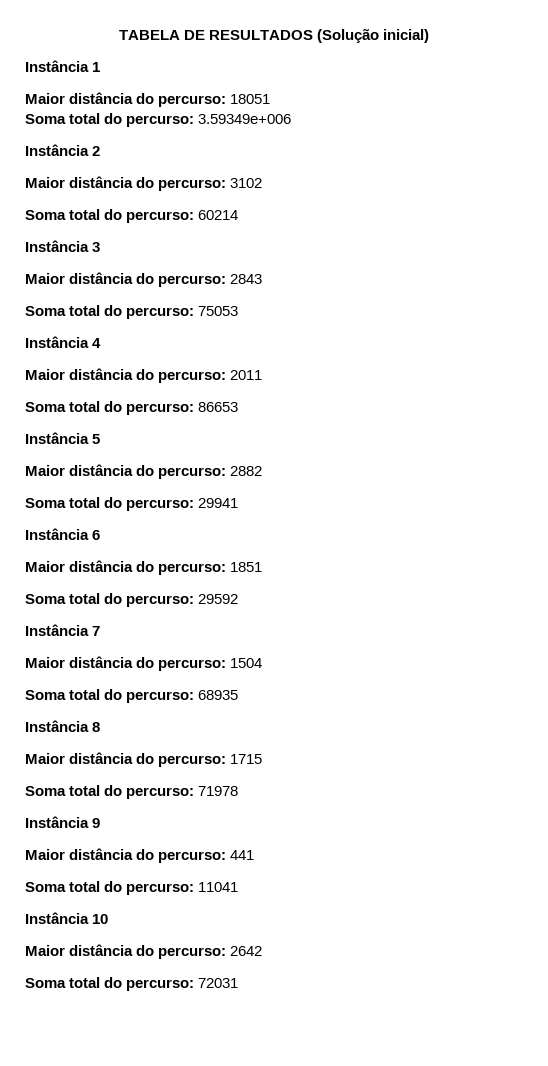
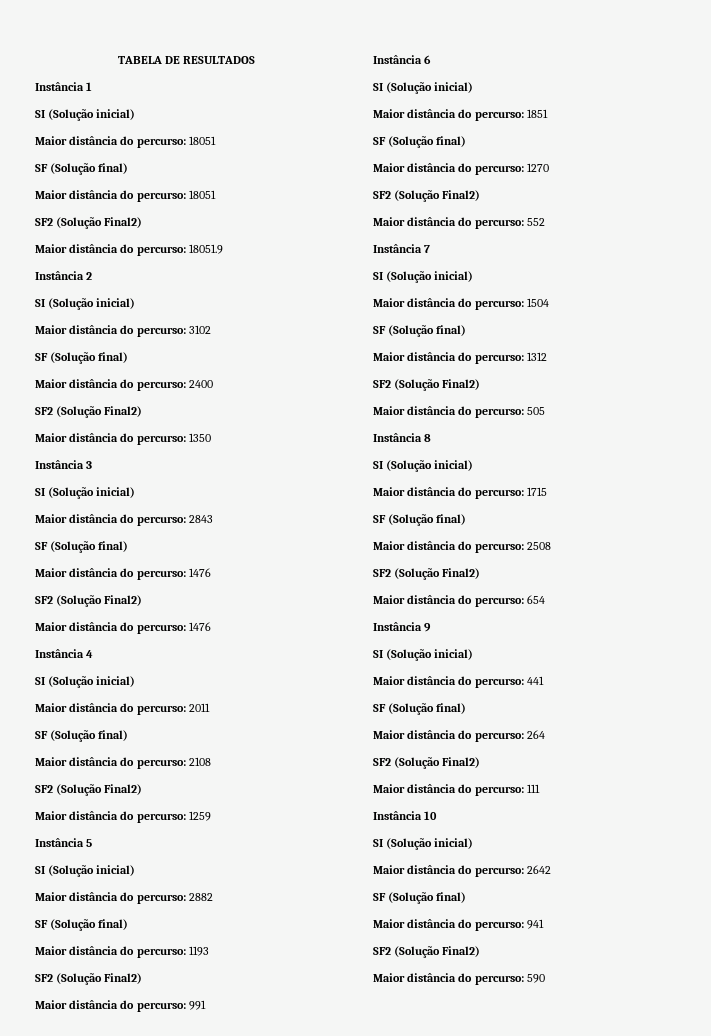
- TABELA DE RESULTADOS (Solução inicial)
+ TABELA DE RESULTADOS
  Instância 1
+ SI (Solução inicial)
  Maior distância do percurso: 18051
- Soma total do percurso: 3.59349e+006
+ SF (Solução final)
+ Maior distância do percurso: 18051
+ SF2 (Solução Final2)
+ Maior distância do percurso: 18051.9
  Instância 2
+ SI (Solução inicial)
  Maior distância do percurso: 3102
- Soma total do percurso: 60214
+ SF (Solução final)
+ Maior distância do percurso: 2400
+ SF2 (Solução Final2)
+ Maior distância do percurso: 1350
  Instância 3
+ SI (Solução inicial)
  Maior distância do percurso: 2843
- Soma total do percurso: 75053
+ SF (Solução final)
+ Maior distância do percurso: 1476
+ SF2 (Solução Final2)
+ Maior distância do percurso: 1476
  Instância 4
+ SI (Solução inicial)
  Maior distância do percurso: 2011
- Soma total do percurso: 86653
+ SF (Solução final)
+ Maior distância do percurso: 2108
+ SF2 (Solução Final2)
+ Maior distância do percurso: 1259
  Instância 5
+ SI (Solução inicial)
  Maior distância do percurso: 2882
- Soma total do percurso: 29941
+ SF (Solução final)
+ Maior distância do percurso: 1193
+ SF2 (Solução Final2)
+ Maior distância do percurso: 991
  Instância 6
+ SI (Solução inicial)
  Maior distância do percurso: 1851
- Soma total do percurso: 29592
+ SF (Solução final)
+ Maior distância do percurso: 1270
+ SF2 (Solução Final2)
+ Maior distância do percurso: 552
  Instância 7
+ SI (Solução inicial)
  Maior distância do percurso: 1504
- Soma total do percurso: 68935
+ SF (Solução final)
+ Maior distância do percurso: 1312
+ SF2 (Solução Final2)
+ Maior distância do percurso: 505
  Instância 8
+ SI (Solução inicial)
  Maior distância do percurso: 1715
- Soma total do percurso: 71978
+ SF (Solução final)
+ Maior distância do percurso: 2508
+ SF2 (Solução Final2)
+ Maior distância do percurso: 654
  Instância 9
+ SI (Solução inicial)
  Maior distância do percurso: 441
- Soma total do percurso: 11041
+ SF (Solução final)
+ Maior distância do percurso: 264
+ SF2 (Solução Final2)
+ Maior distância do percurso: 111
  Instância 10
+ SI (Solução inicial)
  Maior distância do percurso: 2642
- Soma total do percurso: 72031
+ SF (Solução final)
+ Maior distância do percurso: 941
+ SF2 (Solução Final2)
+ Maior distância do percurso: 590

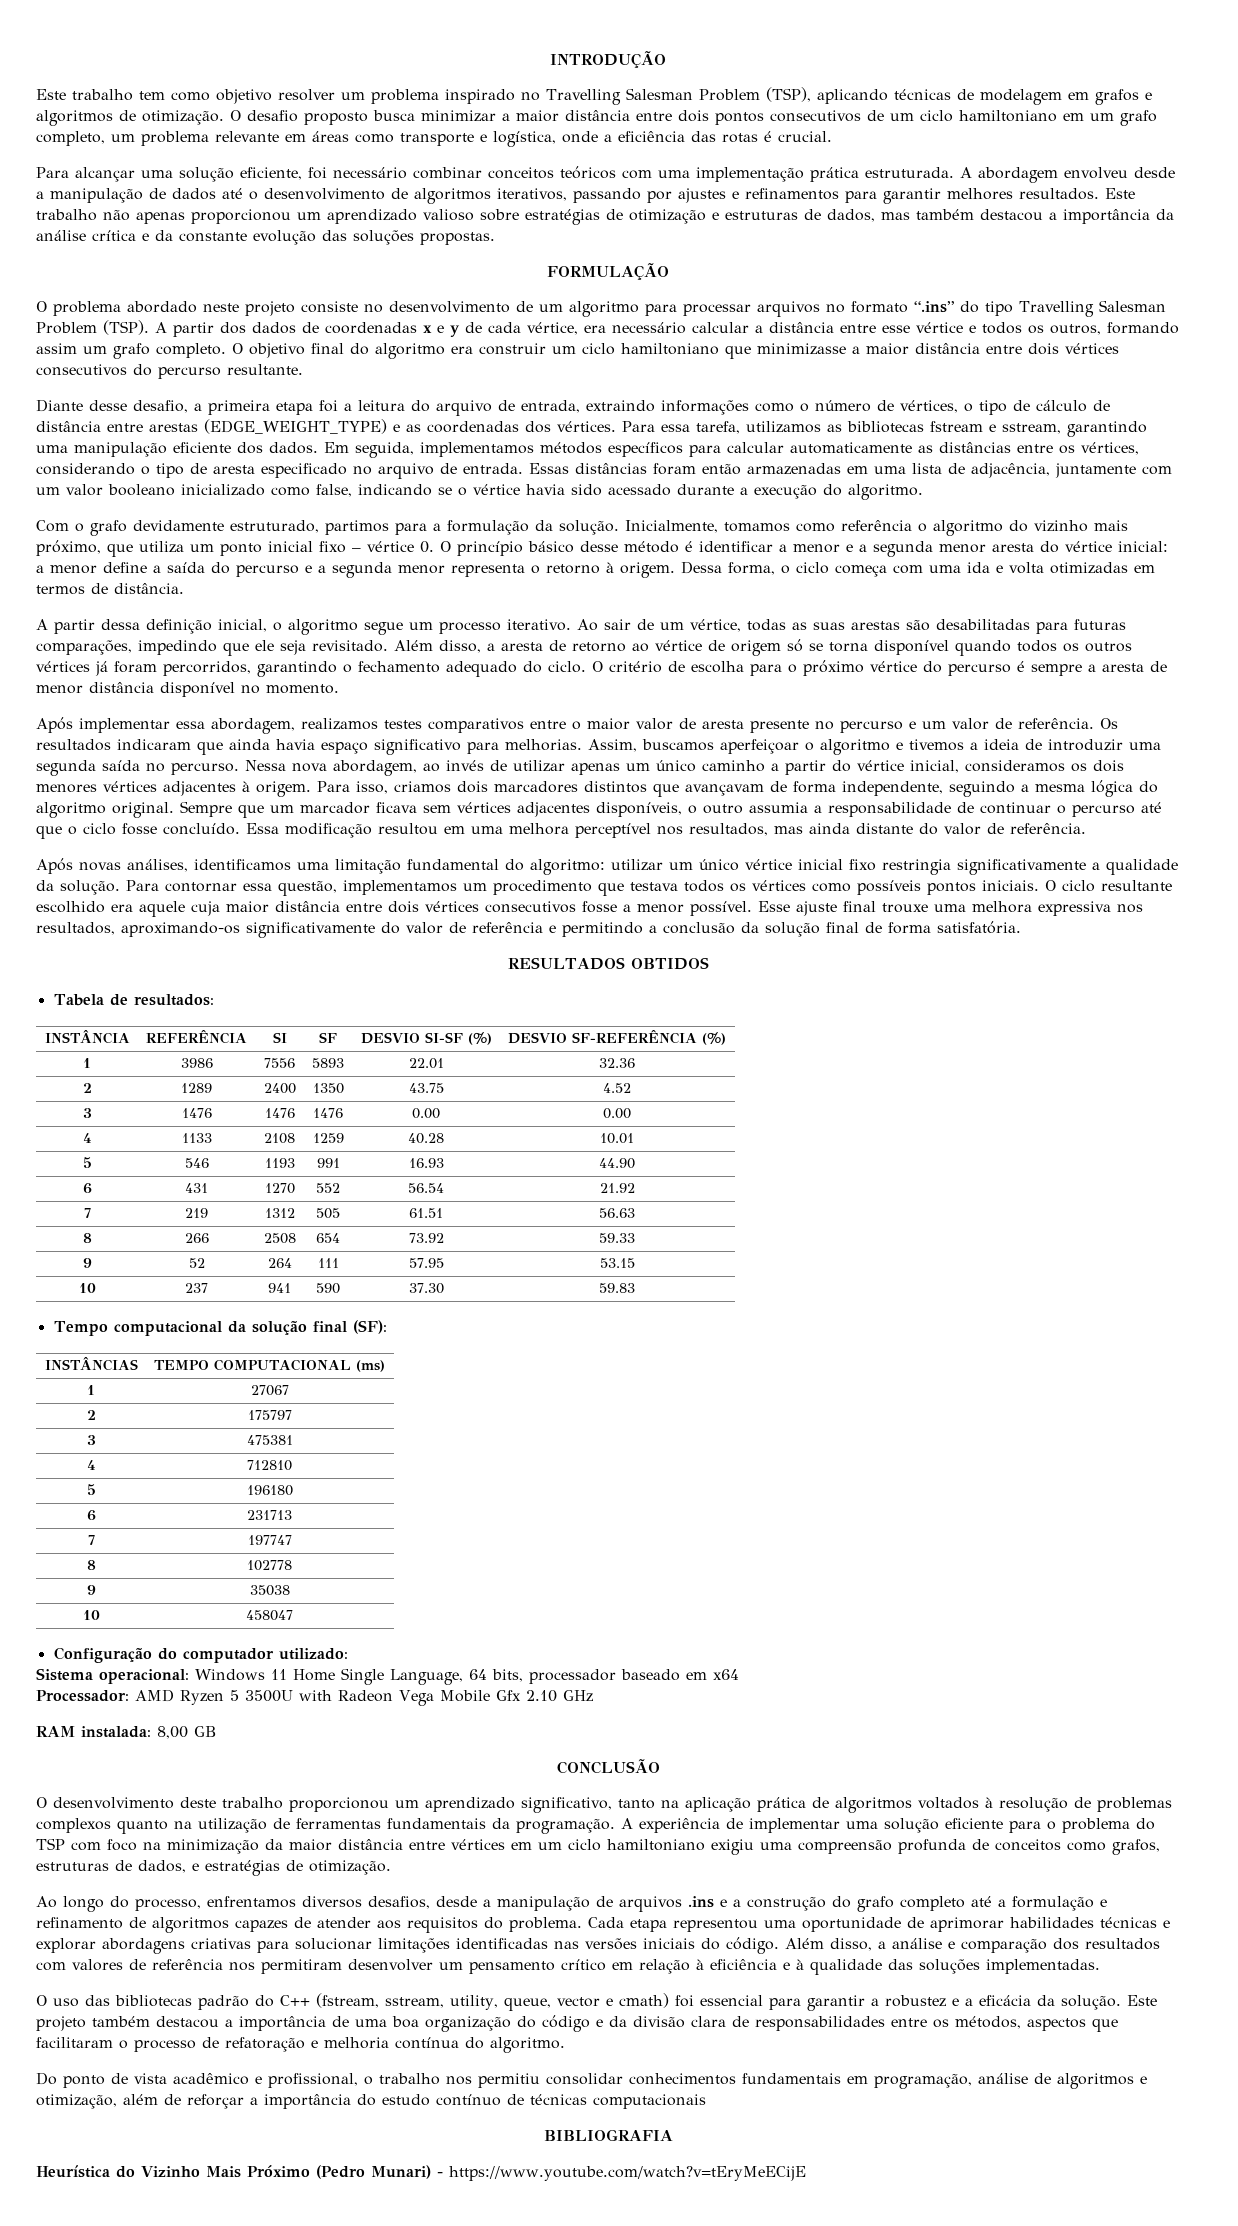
- TABELA DE RESULTADOS
- Instância 1
- SI (Solução inicial)
- Maior distância do percurso: 18051
- SF (Solução final)
- Maior distância do percurso: 18051
- SF2 (Solução Final2)
- Maior distância do percurso: 18051.9
- Instância 2
- SI (Solução inicial)
- Maior distância do percurso: 3102
- SF (Solução final)
- Maior distância do percurso: 2400
- SF2 (Solução Final2)
- Maior distância do percurso: 1350
- Instância 3
- SI (Solução inicial)
- Maior distância do percurso: 2843
- SF (Solução final)
- Maior distância do percurso: 1476
- SF2 (Solução Final2)
- Maior distância do percurso: 1476
- Instância 4
- SI (Solução inicial)
- Maior distância do percurso: 2011
- SF (Solução final)
- Maior distância do percurso: 2108
- SF2 (Solução Final2)
- Maior distância do percurso: 1259
- Instância 5
- SI (Solução inicial)
- Maior distância do percurso: 2882
- SF (Solução final)
- Maior distância do percurso: 1193
- SF2 (Solução Final2)
- Maior distância do percurso: 991
- Instância 6
- SI (Solução inicial)
- Maior distância do percurso: 1851
- SF (Solução final)
- Maior distância do percurso: 1270
- SF2 (Solução Final2)
- Maior distância do percurso: 552
- Instância 7
- SI (Solução inicial)
- Maior distância do percurso: 1504
- SF (Solução final)
- Maior distância do percurso: 1312
- SF2 (Solução Final2)
- Maior distância do percurso: 505
- Instância 8
- SI (Solução inicial)
- Maior distância do percurso: 1715
- SF (Solução final)
- Maior distância do percurso: 2508
- SF2 (Solução Final2)
- Maior distância do percurso: 654
- Instância 9
- SI (Solução inicial)
- Maior distância do percurso: 441
- SF (Solução final)
- Maior distância do percurso: 264
- SF2 (Solução Final2)
- Maior distância do percurso: 111
- Instância 10
- SI (Solução inicial)
- Maior distância do percurso: 2642
- SF (Solução final)
- Maior distância do percurso: 941
- SF2 (Solução Final2)
- Maior distância do percurso: 590
+ INTRODUÇÃO
+ Este trabalho tem como objetivo resolver um problema inspirado no Travelling Salesman Problem (TSP), aplicando técnicas de modelagem em grafos e algoritmos de otimização. O desafio proposto busca minimizar a maior distância entre dois pontos consecutivos de um ciclo hamiltoniano em um grafo completo, um problema relevante em áreas como transporte e logística, onde a eficiência das rotas é crucial.
+ Para alcançar uma solução eficiente, foi necessário combinar conceitos teóricos com uma implementação prática estruturada. A abordagem envolveu desde a manipulação de dados até o desenvolvimento de algoritmos iterativos, passando por ajustes e refinamentos para garantir melhores resultados. Este trabalho não apenas proporcionou um aprendizado valioso sobre estratégias de otimização e estruturas de dados, mas também destacou a importância da análise crítica e da constante evolução das soluções propostas.
+ FORMULAÇÃO
+ O problema abordado neste projeto consiste no desenvolvimento de um algoritmo para processar arquivos no formato “.ins” do tipo Travelling Salesman Problem (TSP). A partir dos dados de coordenadas x e y de cada vértice, era necessário calcular a distância entre esse vértice e todos os outros, formando assim um grafo completo. O objetivo final do algoritmo era construir um ciclo hamiltoniano que minimizasse a maior distância entre dois vértices consecutivos do percurso resultante.
+ Diante desse desafio, a primeira etapa foi a leitura do arquivo de entrada, extraindo informações como o número de vértices, o tipo de cálculo de distância entre arestas (EDGE_WEIGHT_TYPE) e as coordenadas dos vértices. Para essa tarefa, utilizamos as bibliotecas fstream e sstream, garantindo uma manipulação eficiente dos dados. Em seguida, implementamos métodos específicos para calcular automaticamente as distâncias entre os vértices, considerando o tipo de aresta especificado no arquivo de entrada. Essas distâncias foram então armazenadas em uma lista de adjacência, juntamente com um valor booleano inicializado como false, indicando se o vértice havia sido acessado durante a execução do algoritmo.
+ Com o grafo devidamente estruturado, partimos para a formulação da solução. Inicialmente, tomamos como referência o algoritmo do vizinho mais próximo, que utiliza um ponto inicial fixo – vértice 0. O princípio básico desse método é identificar a menor e a segunda menor aresta do vértice inicial: a menor define a saída do percurso e a segunda menor representa o retorno à origem. Dessa forma, o ciclo começa com uma ida e volta otimizadas em termos de distância.
+ A partir dessa definição inicial, o algoritmo segue um processo iterativo. Ao sair de um vértice, todas as suas arestas são desabilitadas para futuras comparações, impedindo que ele seja revisitado. Além disso, a aresta de retorno ao vértice de origem só se torna disponível quando todos os outros vértices já foram percorridos, garantindo o fechamento adequado do ciclo. O critério de escolha para o próximo vértice do percurso é sempre a aresta de menor distância disponível no momento.
+ Após implementar essa abordagem, realizamos testes comparativos entre o maior valor de aresta presente no percurso e um valor de referência. Os resultados indicaram que ainda havia espaço significativo para melhorias. Assim, buscamos aperfeiçoar o algoritmo e tivemos a ideia de introduzir uma segunda saída no percurso. Nessa nova abordagem, ao invés de utilizar apenas um único caminho a partir do vértice inicial, consideramos os dois menores vértices adjacentes à origem. Para isso, criamos dois marcadores distintos que avançavam de forma independente, seguindo a mesma lógica do algoritmo original. Sempre que um marcador ficava sem vértices adjacentes disponíveis, o outro assumia a responsabilidade de continuar o percurso até que o ciclo fosse concluído. Essa modificação resultou em uma melhora perceptível nos resultados, mas ainda distante do valor de referência.
+ Após novas análises, identificamos uma limitação fundamental do algoritmo: utilizar um único vértice inicial fixo restringia significativamente a qualidade da solução. Para contornar essa questão, implementamos um procedimento que testava todos os vértices como possíveis pontos iniciais. O ciclo resultante escolhido era aquele cuja maior distância entre dois vértices consecutivos fosse a menor possível. Esse ajuste final trouxe uma melhora expressiva nos resultados, aproximando-os significativamente do valor de referência e permitindo a conclusão da solução final de forma satisfatória.
+ RESULTADOS OBTIDOS
+ Tabela de resultados:
+ INSTÂNCIA | REFERÊNCIA | SI | SF | DESVIO SI-SF (%) | DESVIO SF-REFERÊNCIA (%)
+ 1 | 3986 | 7556 | 5893 | 22.01 | 32.36
+ 2 | 1289 | 2400 | 1350 | 43.75 | 4.52
+ 3 | 1476 | 1476 | 1476 | 0.00 | 0.00
+ 4 | 1133 | 2108 | 1259 | 40.28 | 10.01
+ 5 | 546 | 1193 | 991 | 16.93 | 44.90
+ 6 | 431 | 1270 | 552 | 56.54 | 21.92
+ 7 | 219 | 1312 | 505 | 61.51 | 56.63
+ 8 | 266 | 2508 | 654 | 73.92 | 59.33
+ 9 | 52 | 264 | 111 | 57.95 | 53.15
+ 10 | 237 | 941 | 590 | 37.30 | 59.83
+ Tempo computacional da solução final (SF):
+ INSTÂNCIAS | TEMPO COMPUTACIONAL (ms)
+ 1 | 27067
+ 2 | 175797
+ 3 | 475381
+ 4 | 712810
+ 5 | 196180
+ 6 | 231713
+ 7 | 197747
+ 8 | 102778
+ 9 | 35038
+ 10 | 458047
+ Configuração do computador utilizado:
+ Sistema operacional: Windows 11 Home Single Language, 64 bits, processador baseado em x64
+ Processador: AMD Ryzen 5 3500U with Radeon Vega Mobile Gfx 2.10 GHz
+ RAM instalada: 8,00 GB
+ CONCLUSÃO
+ O desenvolvimento deste trabalho proporcionou um aprendizado significativo, tanto na aplicação prática de algoritmos voltados à resolução de problemas complexos quanto na utilização de ferramentas fundamentais da programação. A experiência de implementar uma solução eficiente para o problema do TSP com foco na minimização da maior distância entre vértices em um ciclo hamiltoniano exigiu uma compreensão profunda de conceitos como grafos, estruturas de dados, e estratégias de otimização.
+ Ao longo do processo, enfrentamos diversos desafios, desde a manipulação de arquivos .ins e a construção do grafo completo até a formulação e refinamento de algoritmos capazes de atender aos requisitos do problema. Cada etapa representou uma oportunidade de aprimorar habilidades técnicas e explorar abordagens criativas para solucionar limitações identificadas nas versões iniciais do código. Além disso, a análise e comparação dos resultados com valores de referência nos permitiram desenvolver um pensamento crítico em relação à eficiência e à qualidade das soluções implementadas.
+ O uso das bibliotecas padrão do C++ (fstream, sstream, utility, queue, vector e cmath) foi essencial para garantir a robustez e a eficácia da solução. Este projeto também destacou a importância de uma boa organização do código e da divisão clara de responsabilidades entre os métodos, aspectos que facilitaram o processo de refatoração e melhoria contínua do algoritmo.
+ Do ponto de vista acadêmico e profissional, o trabalho nos permitiu consolidar conhecimentos fundamentais em programação, análise de algoritmos e otimização, além de reforçar a importância do estudo contínuo de técnicas computacionais
+ BIBLIOGRAFIA
+ Heurística do Vizinho Mais Próximo (Pedro Munari) - https://www.youtube.com/watch?v=tEryMeECijE

